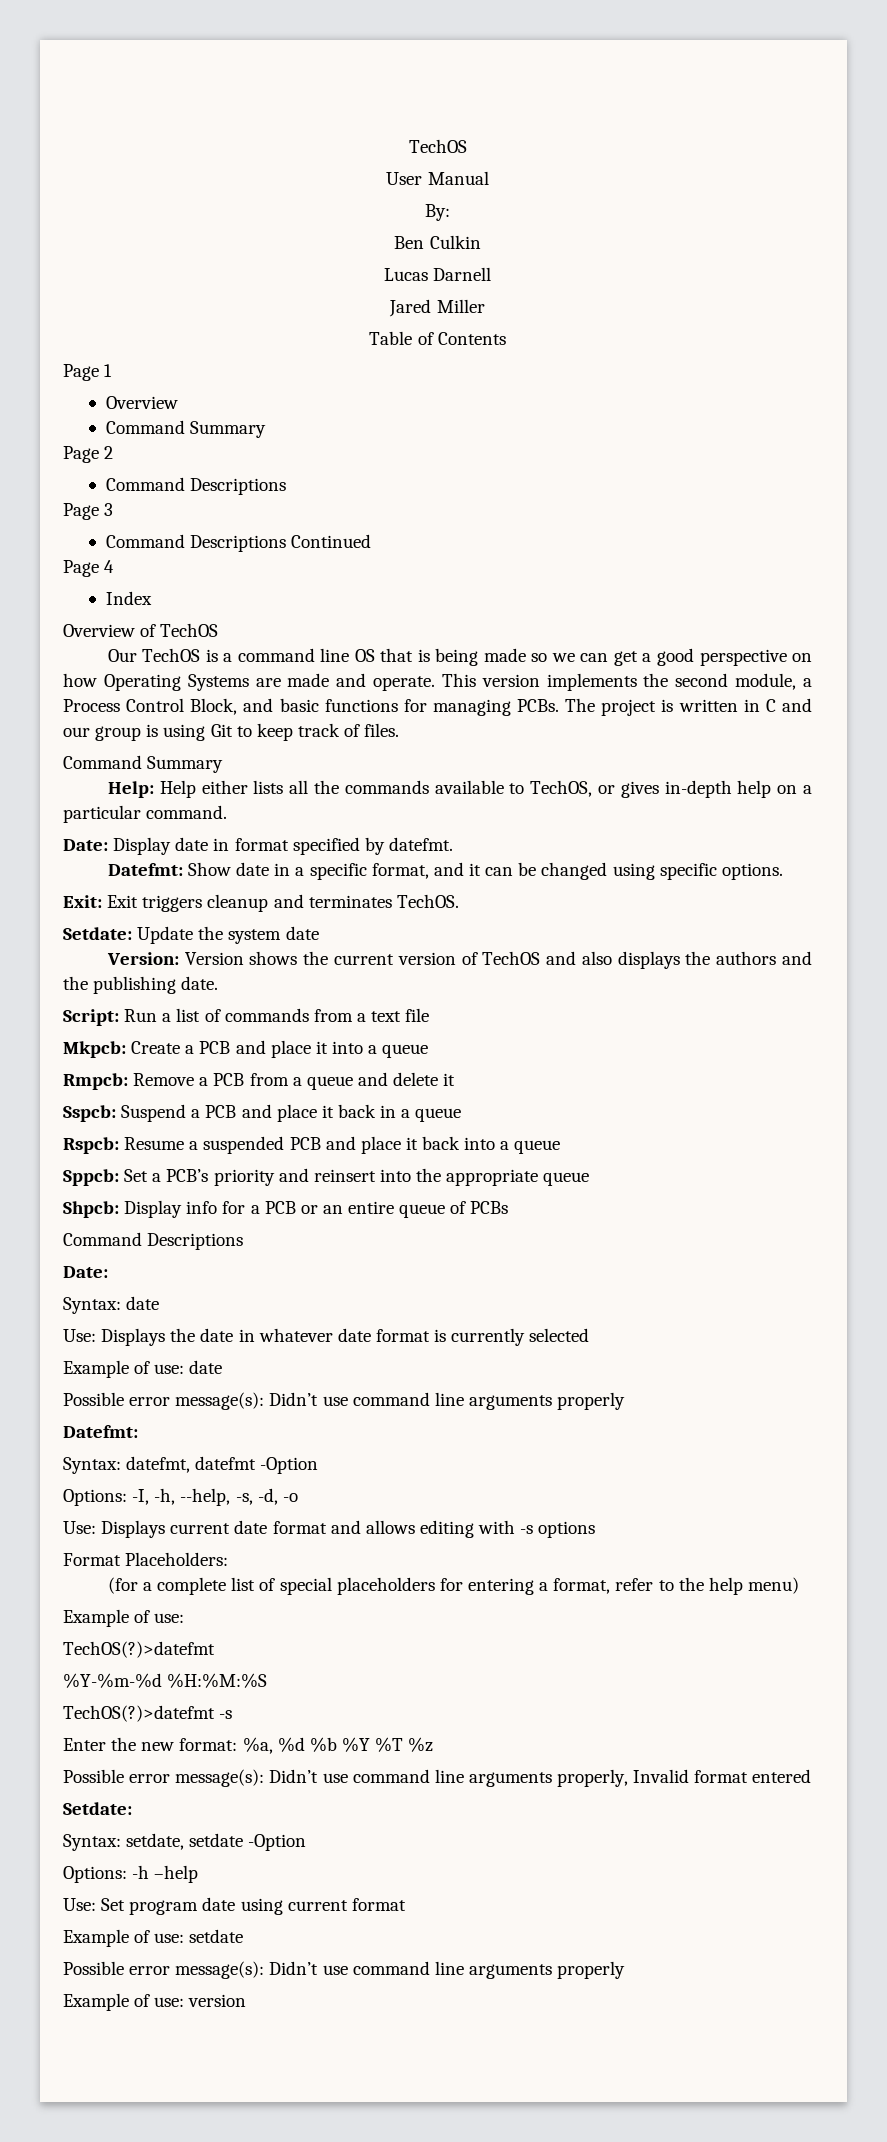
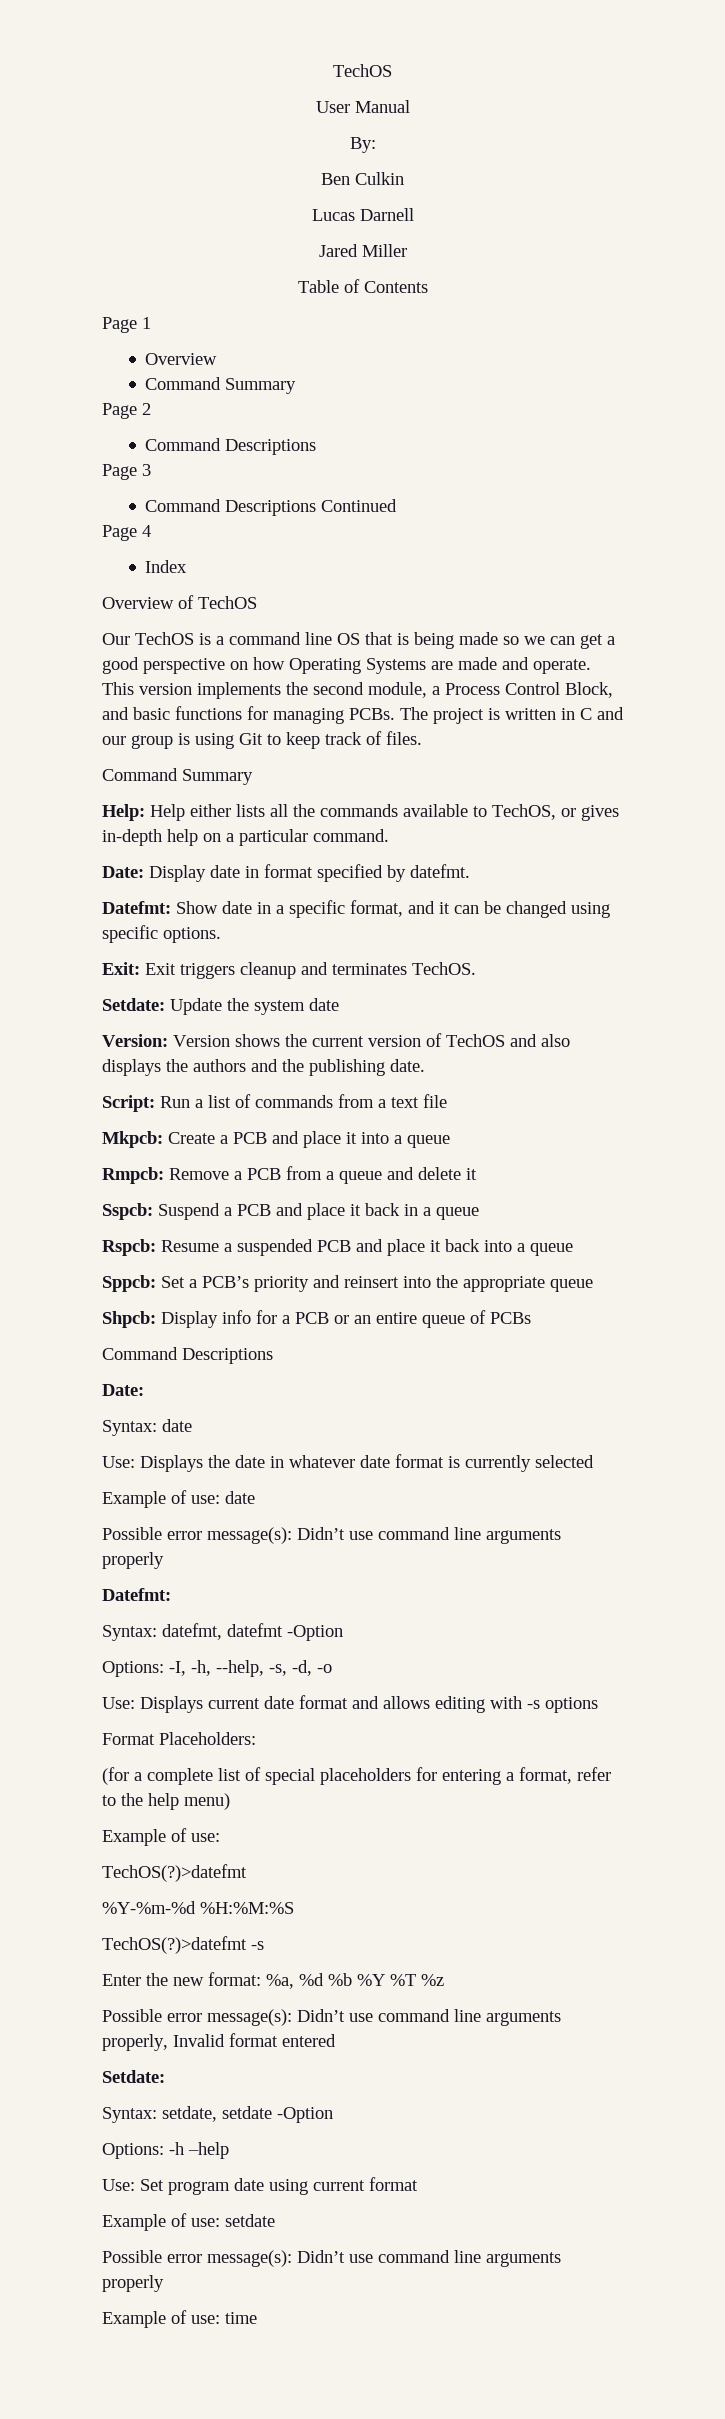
- Example of use: version
+ Example of use: time

